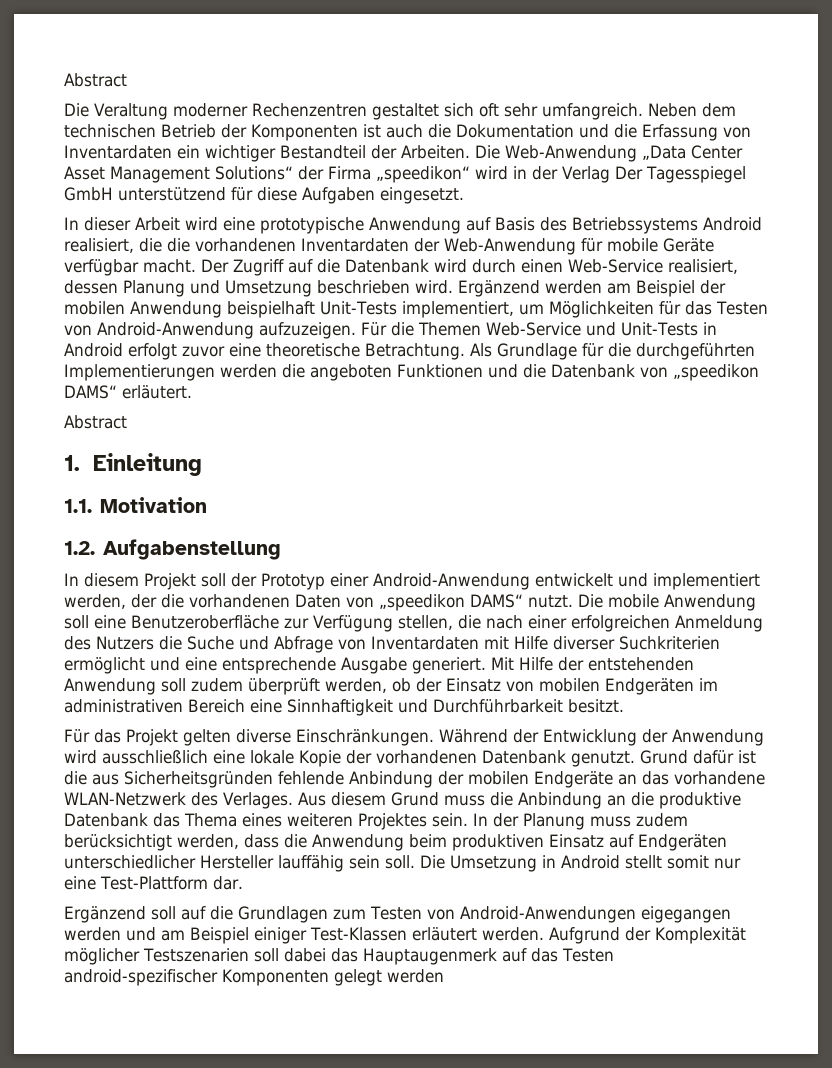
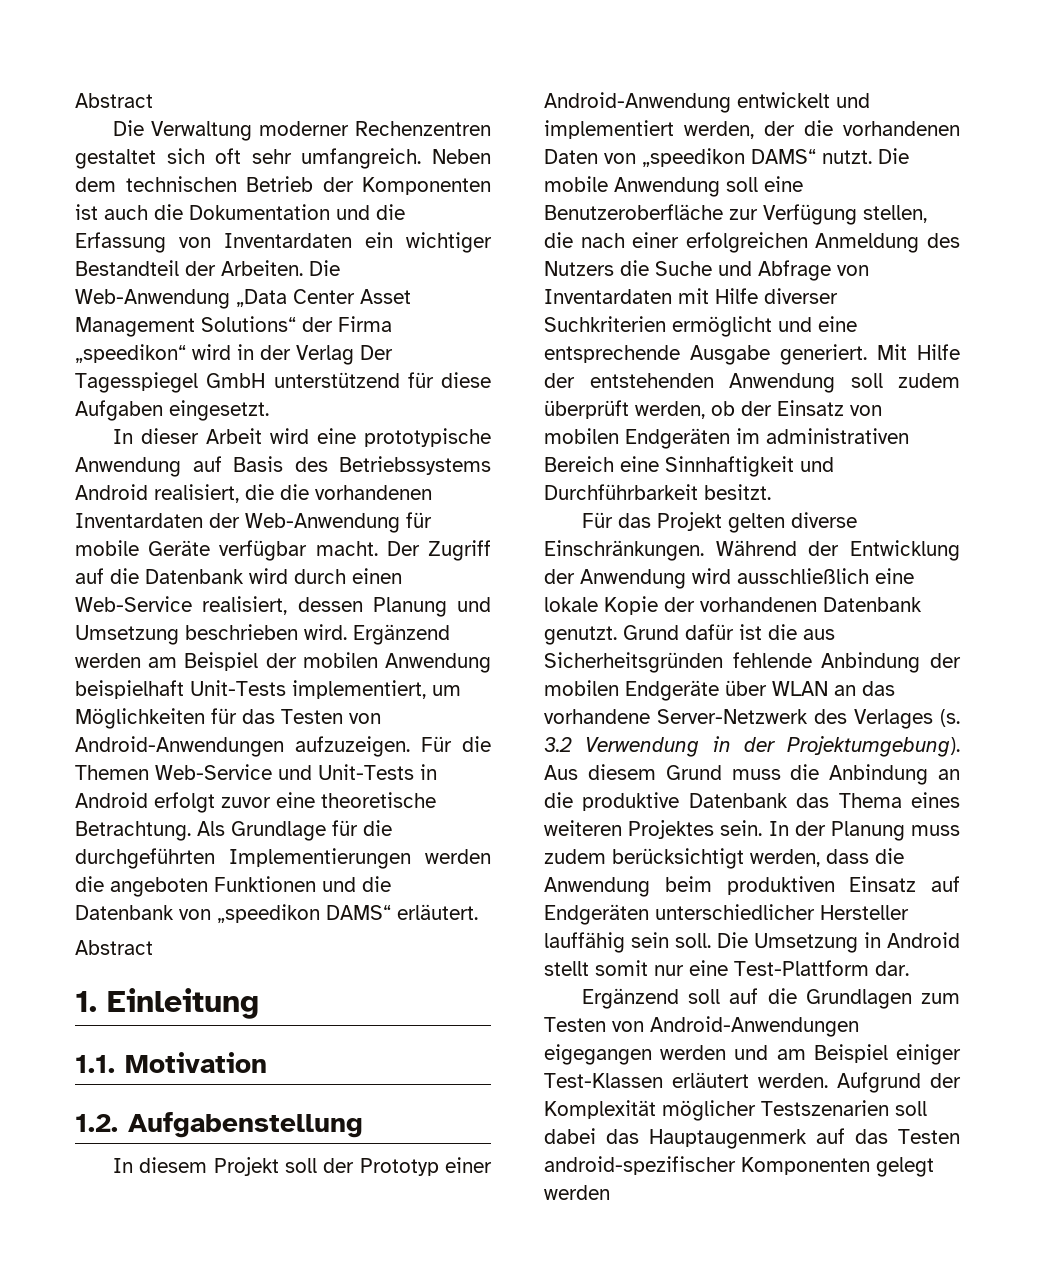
- Die Veraltung moderner Rechenzentren gestaltet sich oft sehr umfangreich.
+ Die Verwaltung moderner Rechenzentren gestaltet sich oft sehr umfangreich.
- Ergänzend werden am Beispiel der mobilen Anwendung beispielhaft Unit-Tests implementiert, um Möglichkeiten für das Testen von Android-Anwendung aufzuzeigen.
+ Ergänzend werden am Beispiel der mobilen Anwendung beispielhaft Unit-Tests implementiert, um Möglichkeiten für das Testen von Android-Anwendungen aufzuzeigen.
- Grund dafür ist die aus Sicherheitsgründen fehlende Anbindung der mobilen Endgeräte an das vorhandene WLAN-Netzwerk des Verlages.
+ Grund dafür ist die aus Sicherheitsgründen fehlende Anbindung der mobilen Endgeräte über WLAN an das vorhandene Server-Netzwerk des Verlages (s. 3.2 Verwendung in der Projektumgebung).

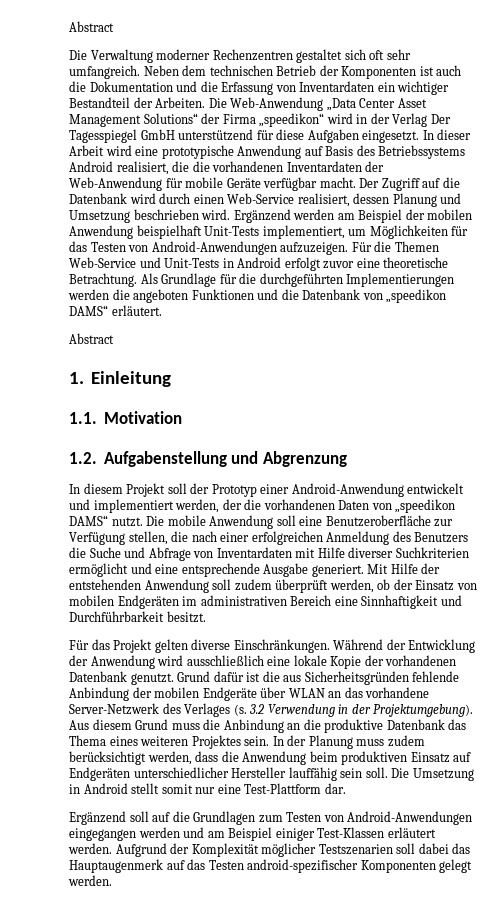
- Die Web-Anwendung „Data Center Asset Management Solutions“ der Firma „speedikon“ wird in der Verlag Der Tagesspiegel GmbH unterstützend für diese Aufgaben eingesetzt.
- In dieser Arbeit wird eine prototypische Anwendung auf Basis des Betriebssystems Android realisiert, die die vorhandenen Inventardaten der Web-Anwendung für mobile Geräte verfügbar macht.
+ Die Web-Anwendung „Data Center Asset Management Solutions“ der Firma „speedikon“ wird in der Verlag Der Tagesspiegel GmbH unterstützend für diese Aufgaben eingesetzt. In dieser Arbeit wird eine prototypische Anwendung auf Basis des Betriebssystems Android realisiert, die die vorhandenen Inventardaten der Web-Anwendung für mobile Geräte verfügbar macht.
- 1.2. Aufgabenstellung
+ 1.2. Aufgabenstellung und Abgrenzung
- Die mobile Anwendung soll eine Benutzeroberfläche zur Verfügung stellen, die nach einer erfolgreichen Anmeldung des Nutzers die Suche und Abfrage von Inventardaten mit Hilfe diverser Suchkriterien ermöglicht und eine entsprechende Ausgabe generiert.
+ Die mobile Anwendung soll eine Benutzeroberfläche zur Verfügung stellen, die nach einer erfolgreichen Anmeldung des Benutzers die Suche und Abfrage von Inventardaten mit Hilfe diverser Suchkriterien ermöglicht und eine entsprechende Ausgabe generiert.
- Ergänzend soll auf die Grundlagen zum Testen von Android-Anwendungen eigegangen werden und am Beispiel einiger Test-Klassen erläutert werden.
+ Ergänzend soll auf die Grundlagen zum Testen von Android-Anwendungen eingegangen werden und am Beispiel einiger Test-Klassen erläutert werden.
- Aufgrund der Komplexität möglicher Testszenarien soll dabei das Hauptaugenmerk auf das Testen android-spezifischer Komponenten gelegt werden
+ Aufgrund der Komplexität möglicher Testszenarien soll dabei das Hauptaugenmerk auf das Testen android-spezifischer Komponenten gelegt werden.

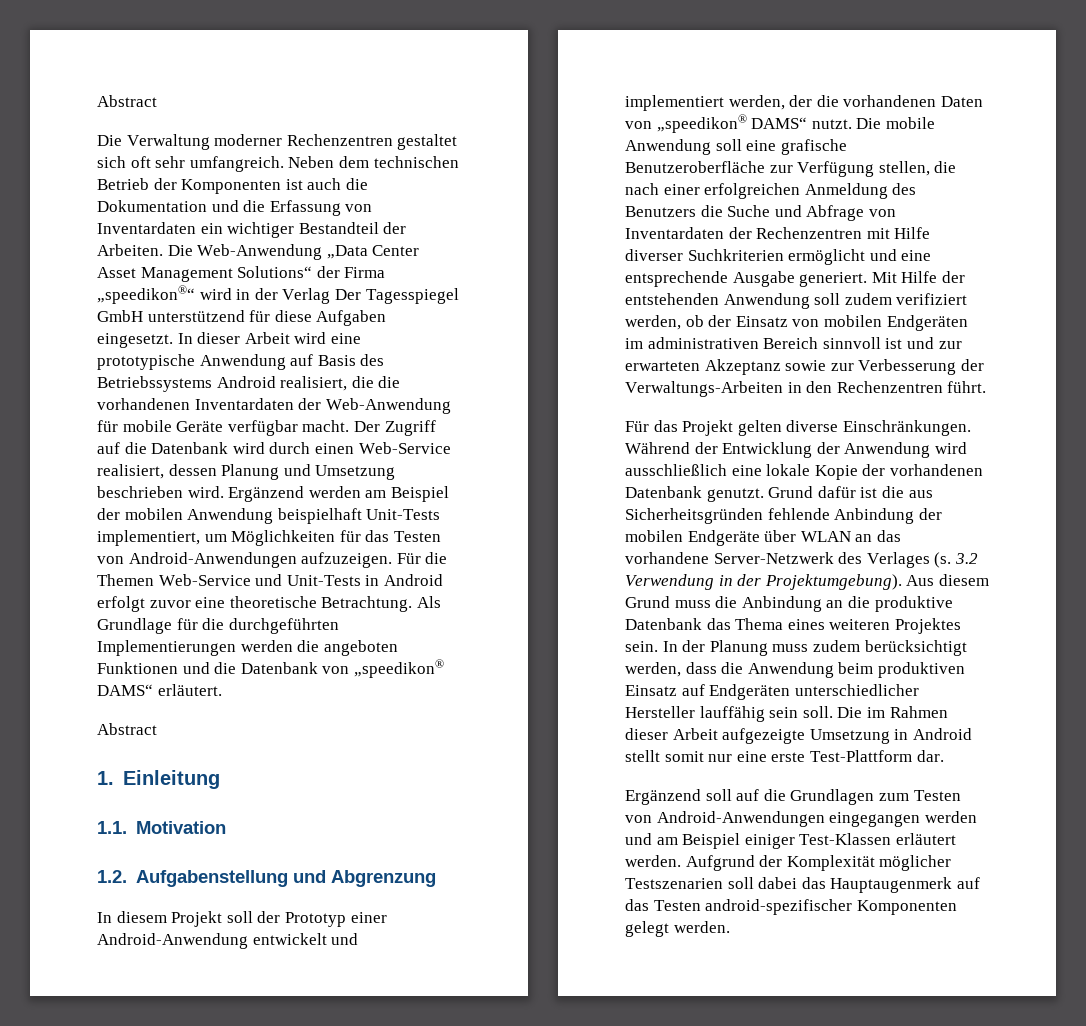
- Die Web-Anwendung „Data Center Asset Management Solutions“ der Firma „speedikon“ wird in der Verlag Der Tagesspiegel GmbH unterstützend für diese Aufgaben eingesetzt.
+ Die Web-Anwendung „Data Center Asset Management Solutions“ der Firma „speedikon®“ wird in der Verlag Der Tagesspiegel GmbH unterstützend für diese Aufgaben eingesetzt.
- Als Grundlage für die durchgeführten Implementierungen werden die angeboten Funktionen und die Datenbank von „speedikon DAMS“ erläutert.
+ Als Grundlage für die durchgeführten Implementierungen werden die angeboten Funktionen und die Datenbank von „speedikon® DAMS“ erläutert.
- In diesem Projekt soll der Prototyp einer Android-Anwendung entwickelt und implementiert werden, der die vorhandenen Daten von „speedikon DAMS“ nutzt.
+ In diesem Projekt soll der Prototyp einer Android-Anwendung entwickelt und implementiert werden, der die vorhandenen Daten von „speedikon® DAMS“ nutzt.
- Die mobile Anwendung soll eine Benutzeroberfläche zur Verfügung stellen, die nach einer erfolgreichen Anmeldung des Benutzers die Suche und Abfrage von Inventardaten mit Hilfe diverser Suchkriterien ermöglicht und eine entsprechende Ausgabe generiert.
+ Die mobile Anwendung soll eine grafische Benutzeroberfläche zur Verfügung stellen, die nach einer erfolgreichen Anmeldung des Benutzers die Suche und Abfrage von Inventardaten der Rechenzentren mit Hilfe diverser Suchkriterien ermöglicht und eine entsprechende Ausgabe generiert.
- Mit Hilfe der entstehenden Anwendung soll zudem überprüft werden, ob der Einsatz von mobilen Endgeräten im administrativen Bereich eine Sinnhaftigkeit und Durchführbarkeit besitzt.
+ Mit Hilfe der entstehenden Anwendung soll zudem verifiziert werden, ob der Einsatz von mobilen Endgeräten im administrativen Bereich sinnvoll ist und zur erwarteten Akzeptanz sowie zur Verbesserung der Verwaltungs-Arbeiten in den Rechenzentren führt.
- Die Umsetzung in Android stellt somit nur eine Test-Plattform dar.
+ Die im Rahmen dieser Arbeit aufgezeigte Umsetzung in Android stellt somit nur eine erste Test-Plattform dar.

